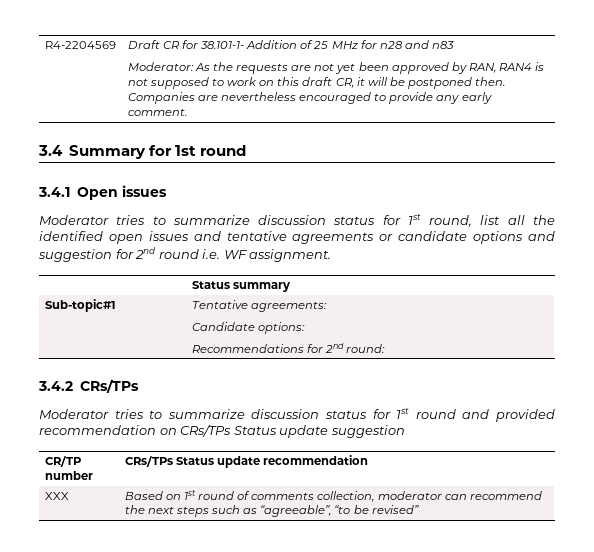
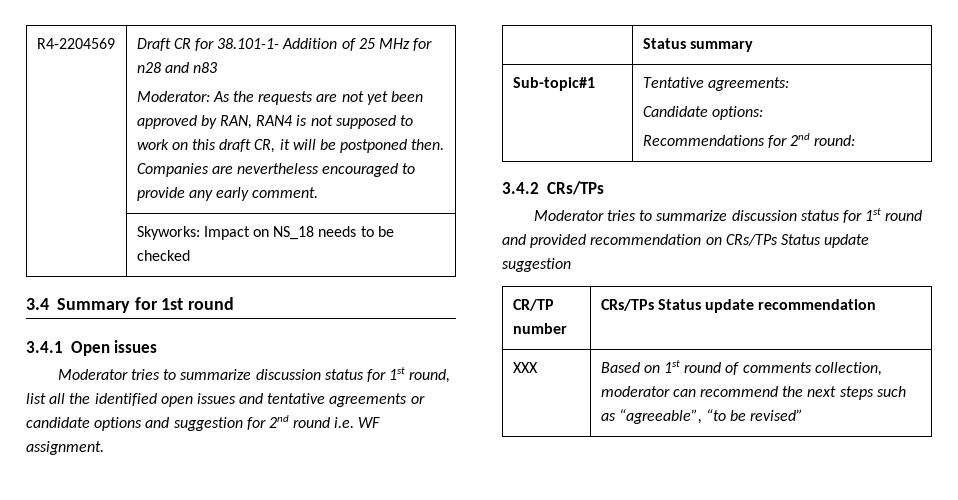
+ | Skyworks: Impact on NS_18 needs to be checked

